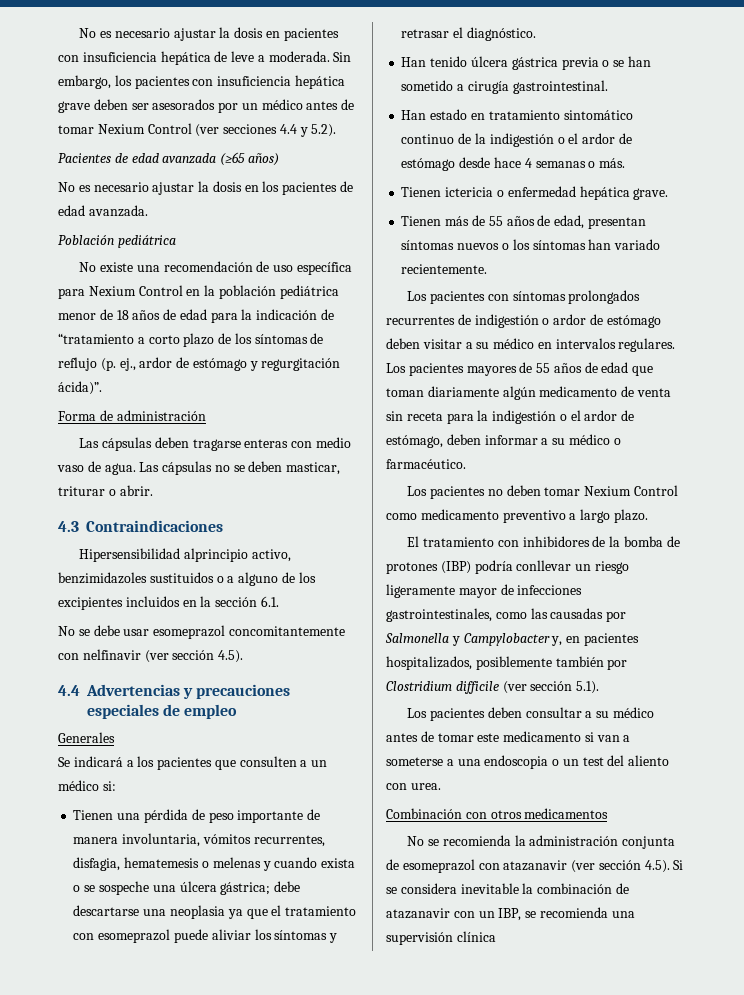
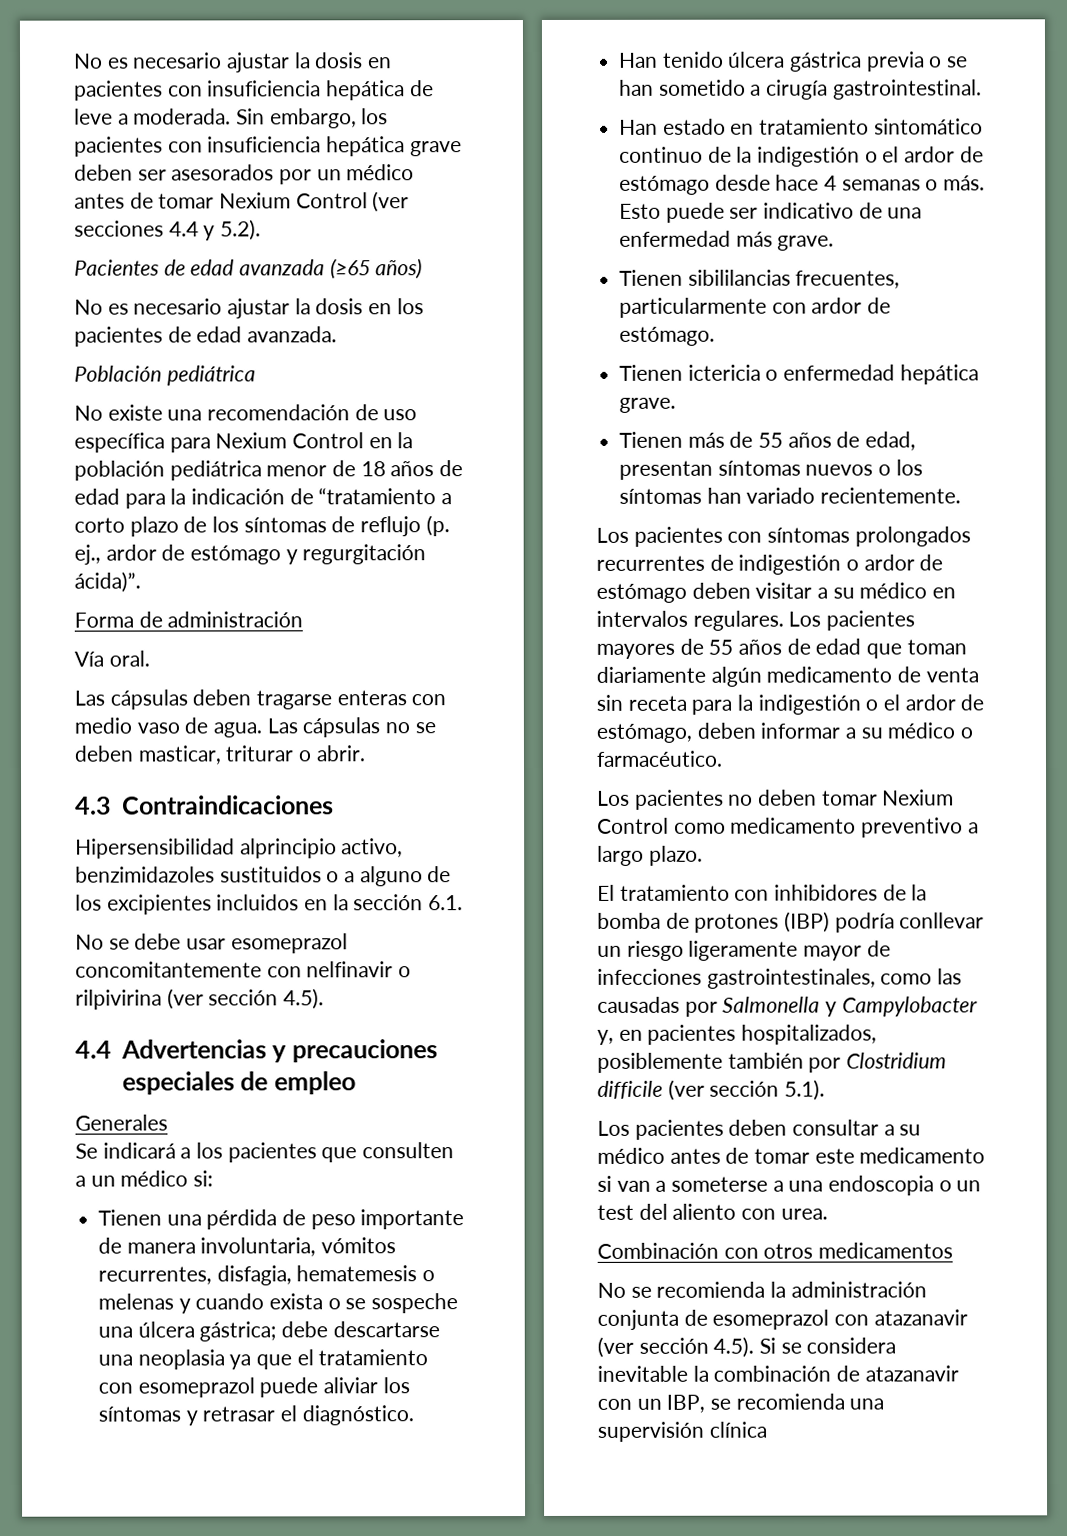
+ Vía oral.
- No se debe usar esomeprazol concomitantemente con nelfinavir (ver sección 4.5).
+ No se debe usar esomeprazol concomitantemente con nelfinavir o rilpivirina (ver sección 4.5).
+ Esto puede ser indicativo de una enfermedad más grave.
+ Tienen sibililancias frecuentes, particularmente con ardor de estómago.

